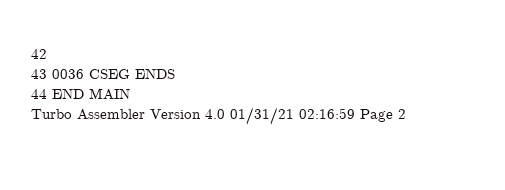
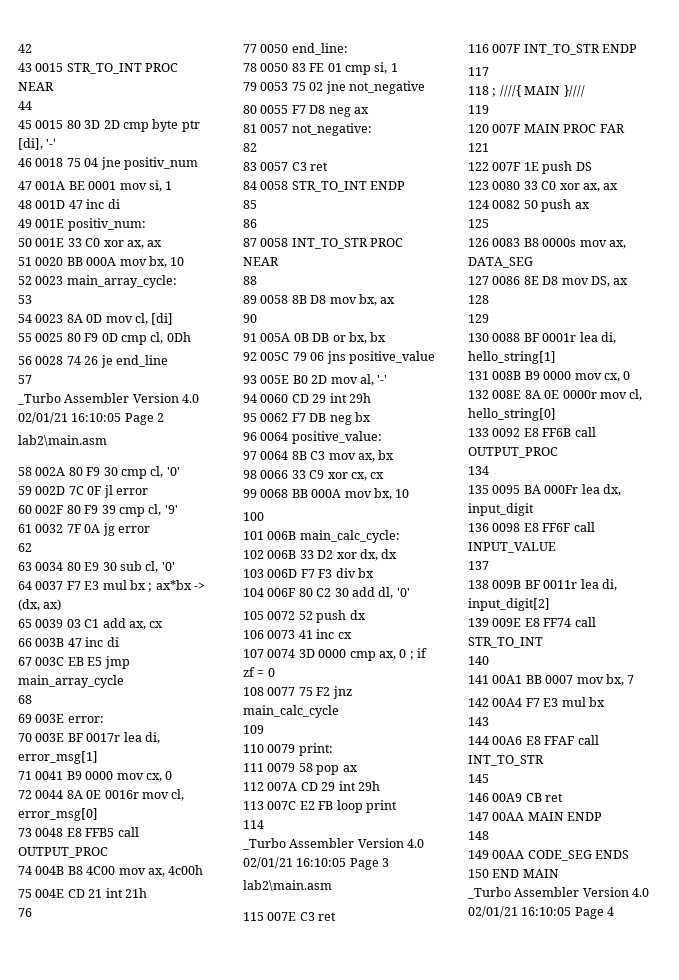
- 43 0036 CSEG ENDS
+ 43 0015 STR_TO_INT PROC NEAR
+ 44
+ 45 0015 80 3D 2D cmp byte ptr [di], '-'
+ 46 0018 75 04 jne positiv_num
+ 47 001A BE 0001 mov si, 1
+ 48 001D 47 inc di
+ 49 001E positiv_num:
+ 50 001E 33 C0 xor ax, ax
+ 51 0020 BB 000A mov bx, 10
+ 52 0023 main_array_cycle:
+ 53
+ 54 0023 8A 0D mov cl, [di]
+ 55 0025 80 F9 0D cmp cl, 0Dh
+ 56 0028 74 26 je end_line
+ 57
+ _Turbo Assembler Version 4.0 02/01/21 16:10:05 Page 2
+ lab2\main.asm
+ 58 002A 80 F9 30 cmp cl, '0'
+ 59 002D 7C 0F jl error
+ 60 002F 80 F9 39 cmp cl, '9'
+ 61 0032 7F 0A jg error
+ 62
+ 63 0034 80 E9 30 sub cl, '0'
+ 64 0037 F7 E3 mul bx ; ax*bx -> (dx, ax)
+ 65 0039 03 C1 add ax, cx
+ 66 003B 47 inc di
+ 67 003C EB E5 jmp main_array_cycle
+ 68
+ 69 003E error:
+ 70 003E BF 0017r lea di, error_msg[1]
+ 71 0041 B9 0000 mov cx, 0
+ 72 0044 8A 0E 0016r mov cl, error_msg[0]
+ 73 0048 E8 FFB5 call OUTPUT_PROC
+ 74 004B B8 4C00 mov ax, 4c00h
+ 75 004E CD 21 int 21h
+ 76
+ 77 0050 end_line:
+ 78 0050 83 FE 01 cmp si, 1
+ 79 0053 75 02 jne not_negative
+ 80 0055 F7 D8 neg ax
+ 81 0057 not_negative:
+ 82
+ 83 0057 C3 ret
+ 84 0058 STR_TO_INT ENDP
+ 85
+ 86
+ 87 0058 INT_TO_STR PROC NEAR
+ 88
+ 89 0058 8B D8 mov bx, ax
+ 90
+ 91 005A 0B DB or bx, bx
+ 92 005C 79 06 jns positive_value
+ 93 005E B0 2D mov al, '-'
+ 94 0060 CD 29 int 29h
+ 95 0062 F7 DB neg bx
+ 96 0064 positive_value:
+ 97 0064 8B C3 mov ax, bx
+ 98 0066 33 C9 xor cx, cx
+ 99 0068 BB 000A mov bx, 10
+ 100
+ 101 006B main_calc_cycle:
+ 102 006B 33 D2 xor dx, dx
+ 103 006D F7 F3 div bx
+ 104 006F 80 C2 30 add dl, '0'
+ 105 0072 52 push dx
+ 106 0073 41 inc cx
+ 107 0074 3D 0000 cmp ax, 0 ; if zf = 0
+ 108 0077 75 F2 jnz main_calc_cycle
+ 109
+ 110 0079 print:
+ 111 0079 58 pop ax
+ 112 007A CD 29 int 29h
+ 113 007C E2 FB loop print
+ 114
+ _Turbo Assembler Version 4.0 02/01/21 16:10:05 Page 3
+ lab2\main.asm
+ 115 007E C3 ret
+ 116 007F INT_TO_STR ENDP
+ 117
+ 118 ; ////{ MAIN }////
+ 119
+ 120 007F MAIN PROC FAR
+ 121
+ 122 007F 1E push DS
+ 123 0080 33 C0 xor ax, ax
+ 124 0082 50 push ax
+ 125
+ 126 0083 B8 0000s mov ax, DATA_SEG
+ 127 0086 8E D8 mov DS, ax
+ 128
+ 129
+ 130 0088 BF 0001r lea di, hello_string[1]
+ 131 008B B9 0000 mov cx, 0
+ 132 008E 8A 0E 0000r mov cl, hello_string[0]
+ 133 0092 E8 FF6B call OUTPUT_PROC
+ 134
+ 135 0095 BA 000Fr lea dx, input_digit
+ 136 0098 E8 FF6F call INPUT_VALUE
+ 137
+ 138 009B BF 0011r lea di, input_digit[2]
+ 139 009E E8 FF74 call STR_TO_INT
+ 140
+ 141 00A1 BB 0007 mov bx, 7
+ 142 00A4 F7 E3 mul bx
+ 143
+ 144 00A6 E8 FFAF call INT_TO_STR
+ 145
+ 146 00A9 CB ret
+ 147 00AA MAIN ENDP
+ 148
+ 149 00AA CODE_SEG ENDS
- 44 END MAIN
+ 150 END MAIN
- Turbo Assembler Version 4.0 01/31/21 02:16:59 Page 2
+ _Turbo Assembler Version 4.0 02/01/21 16:10:05 Page 4

